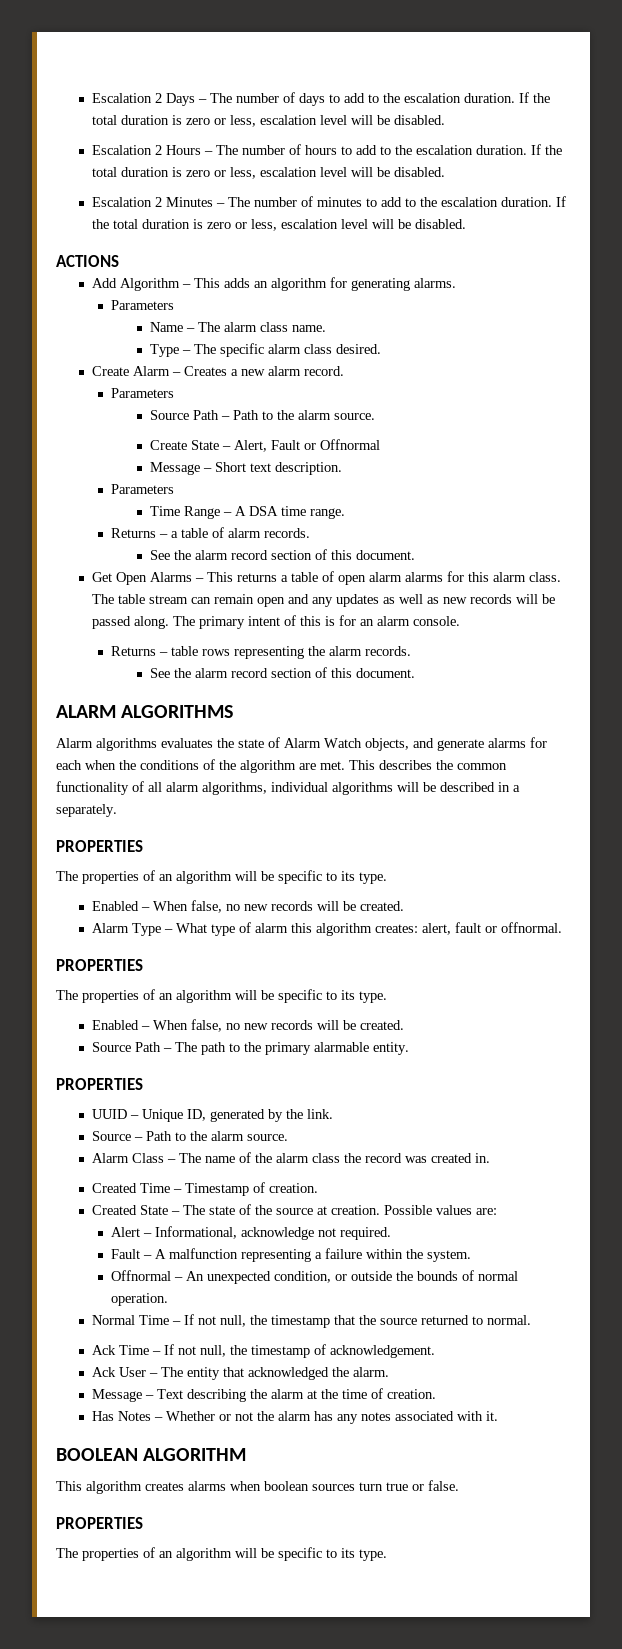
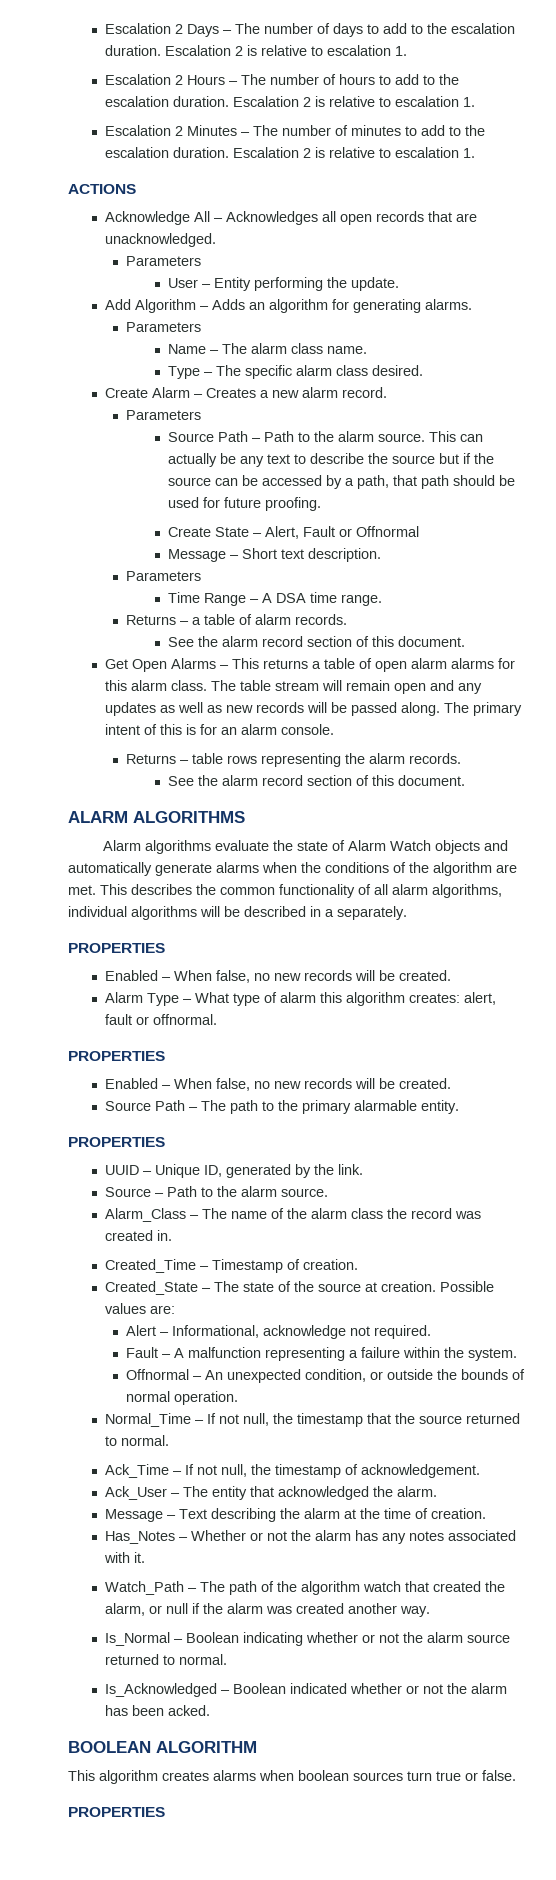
- Escalation 2 Days – The number of days to add to the escalation duration. If the total duration is zero or less, escalation level will be disabled.
+ Escalation 2 Days – The number of days to add to the escalation duration. Escalation 2 is relative to escalation 1.
- Escalation 2 Hours – The number of hours to add to the escalation duration. If the total duration is zero or less, escalation level will be disabled.
+ Escalation 2 Hours – The number of hours to add to the escalation duration. Escalation 2 is relative to escalation 1.
- Escalation 2 Minutes – The number of minutes to add to the escalation duration. If the total duration is zero or less, escalation level will be disabled.
+ Escalation 2 Minutes – The number of minutes to add to the escalation duration. Escalation 2 is relative to escalation 1.
  ACTIONS
+ Acknowledge All – Acknowledges all open records that are unacknowledged.
+ Parameters
+ User – Entity performing the update.
- Add Algorithm – This adds an algorithm for generating alarms.
+ Add Algorithm – Adds an algorithm for generating alarms.
+ This can actually be any text to describe the source but if the source can be accessed by a path, that path should be used for future proofing.
- The table stream can remain open and any updates as well as new records will be passed along.
+ The table stream will remain open and any updates as well as new records will be passed along.
- Alarm algorithms evaluates the state of Alarm Watch objects, and generate alarms for each when the conditions of the algorithm are met.
+ Alarm algorithms evaluate the state of Alarm Watch objects and automatically generate alarms when the conditions of the algorithm are met.
  This describes the common functionality of all alarm algorithms, individual algorithms will be described in a separately.
  PROPERTIES
- The properties of an algorithm will be specific to its type.
  Alarm Type – What type of alarm this algorithm creates: alert, fault or offnormal.
  PROPERTIES
- The properties of an algorithm will be specific to its type.
- Alarm Class – The name of the alarm class the record was created in.
+ Alarm_Class – The name of the alarm class the record was created in.
- Created Time – Timestamp of creation.
+ Created_Time – Timestamp of creation.
- Created State – The state of the source at creation.
+ Created_State – The state of the source at creation.
- Normal Time – If not null, the timestamp that the source returned to normal.
+ Normal_Time – If not null, the timestamp that the source returned to normal.
- Ack Time – If not null, the timestamp of acknowledgement.
+ Ack_Time – If not null, the timestamp of acknowledgement.
- Ack User – The entity that acknowledged the alarm.
+ Ack_User – The entity that acknowledged the alarm.
- Has Notes – Whether or not the alarm has any notes associated with it.
+ Has_Notes – Whether or not the alarm has any notes associated with it.
+ Watch_Path – The path of the algorithm watch that created the alarm, or null if the alarm was created another way.
+ Is_Normal – Boolean indicating whether or not the alarm source returned to normal.
+ Is_Acknowledged – Boolean indicated whether or not the alarm has been acked.
  This algorithm creates alarms when boolean sources turn true or false.
  PROPERTIES
- The properties of an algorithm will be specific to its type.

